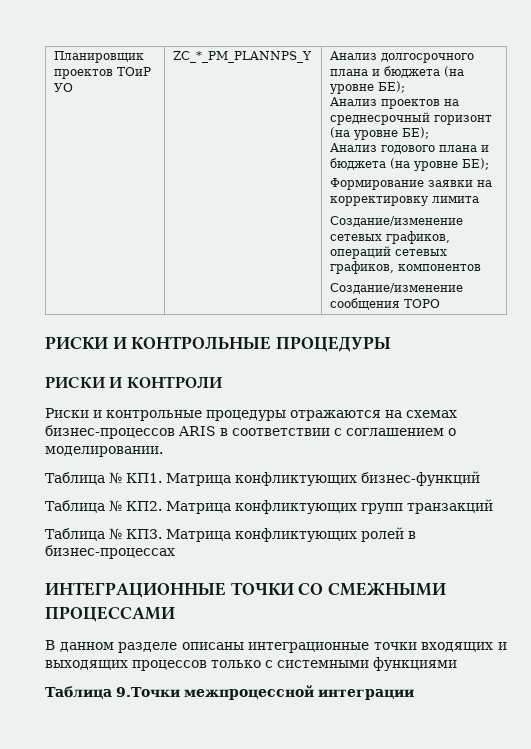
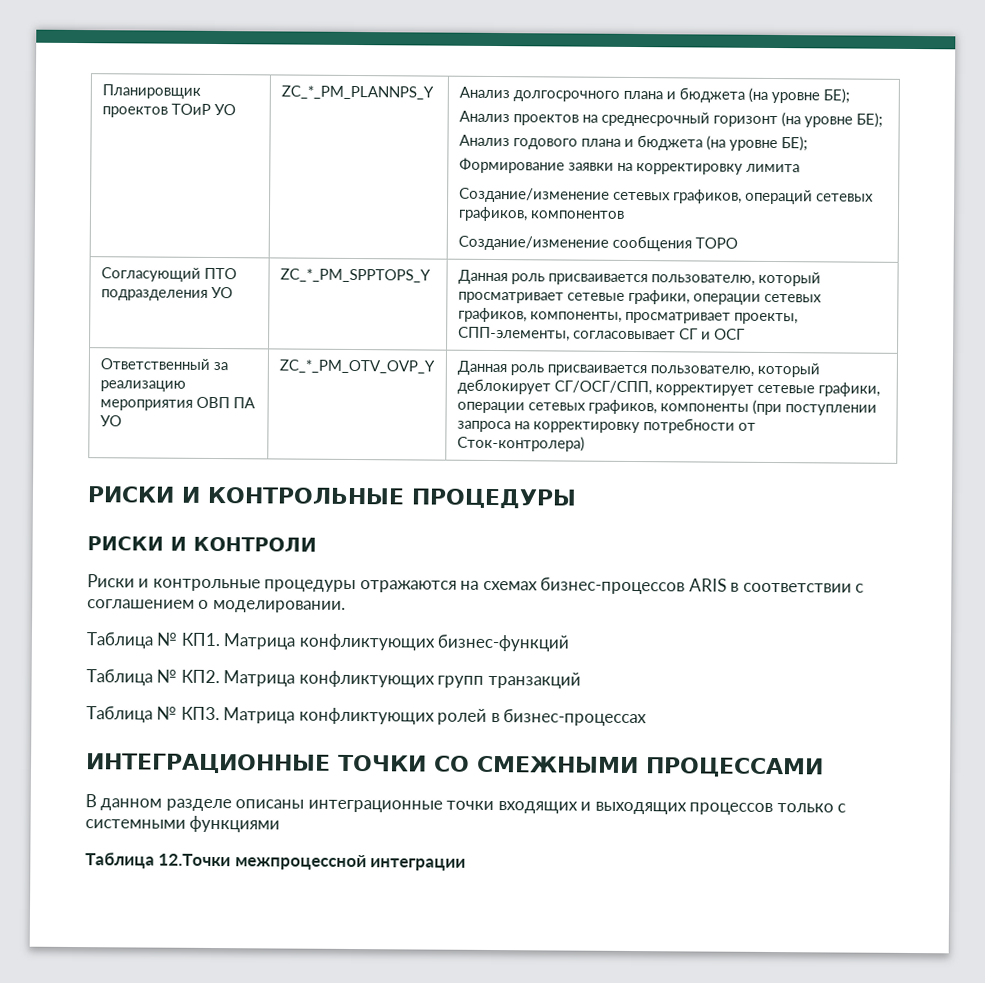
+ Согласующий ПТО подразделения УО | ZC_*_PM_SPPTOPS_Y | Данная роль присваивается пользователю, который просматривает сетевые графики, операции сетевых графиков, компоненты, просматривает проекты, СПП-элементы, согласовывает СГ и ОСГ
+ Ответственный за реализацию мероприятия ОВП ПА УО | ZC_*_PM_OTV_OVP_Y | Данная роль присваивается пользователю, который деблокирует СГ/ОСГ/СПП, корректирует сетевые графики, операции сетевых графиков, компоненты (при поступлении запроса на корректировку потребности от Сток-контролера)
- Таблица 9.Точки межпроцессной интеграции
+ Таблица 12.Точки межпроцессной интеграции

